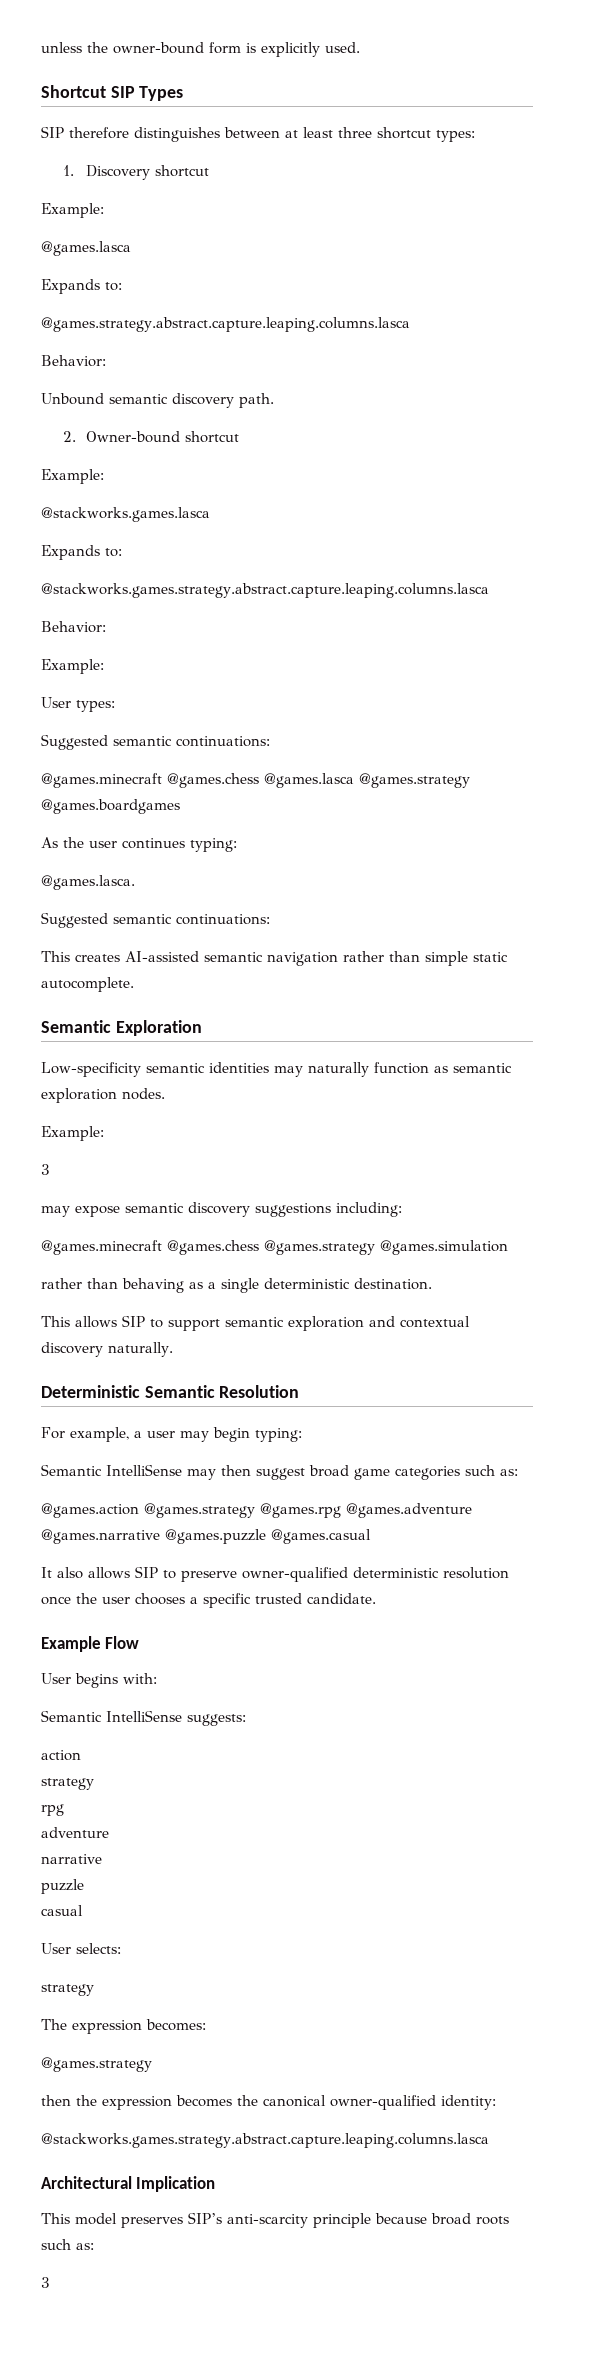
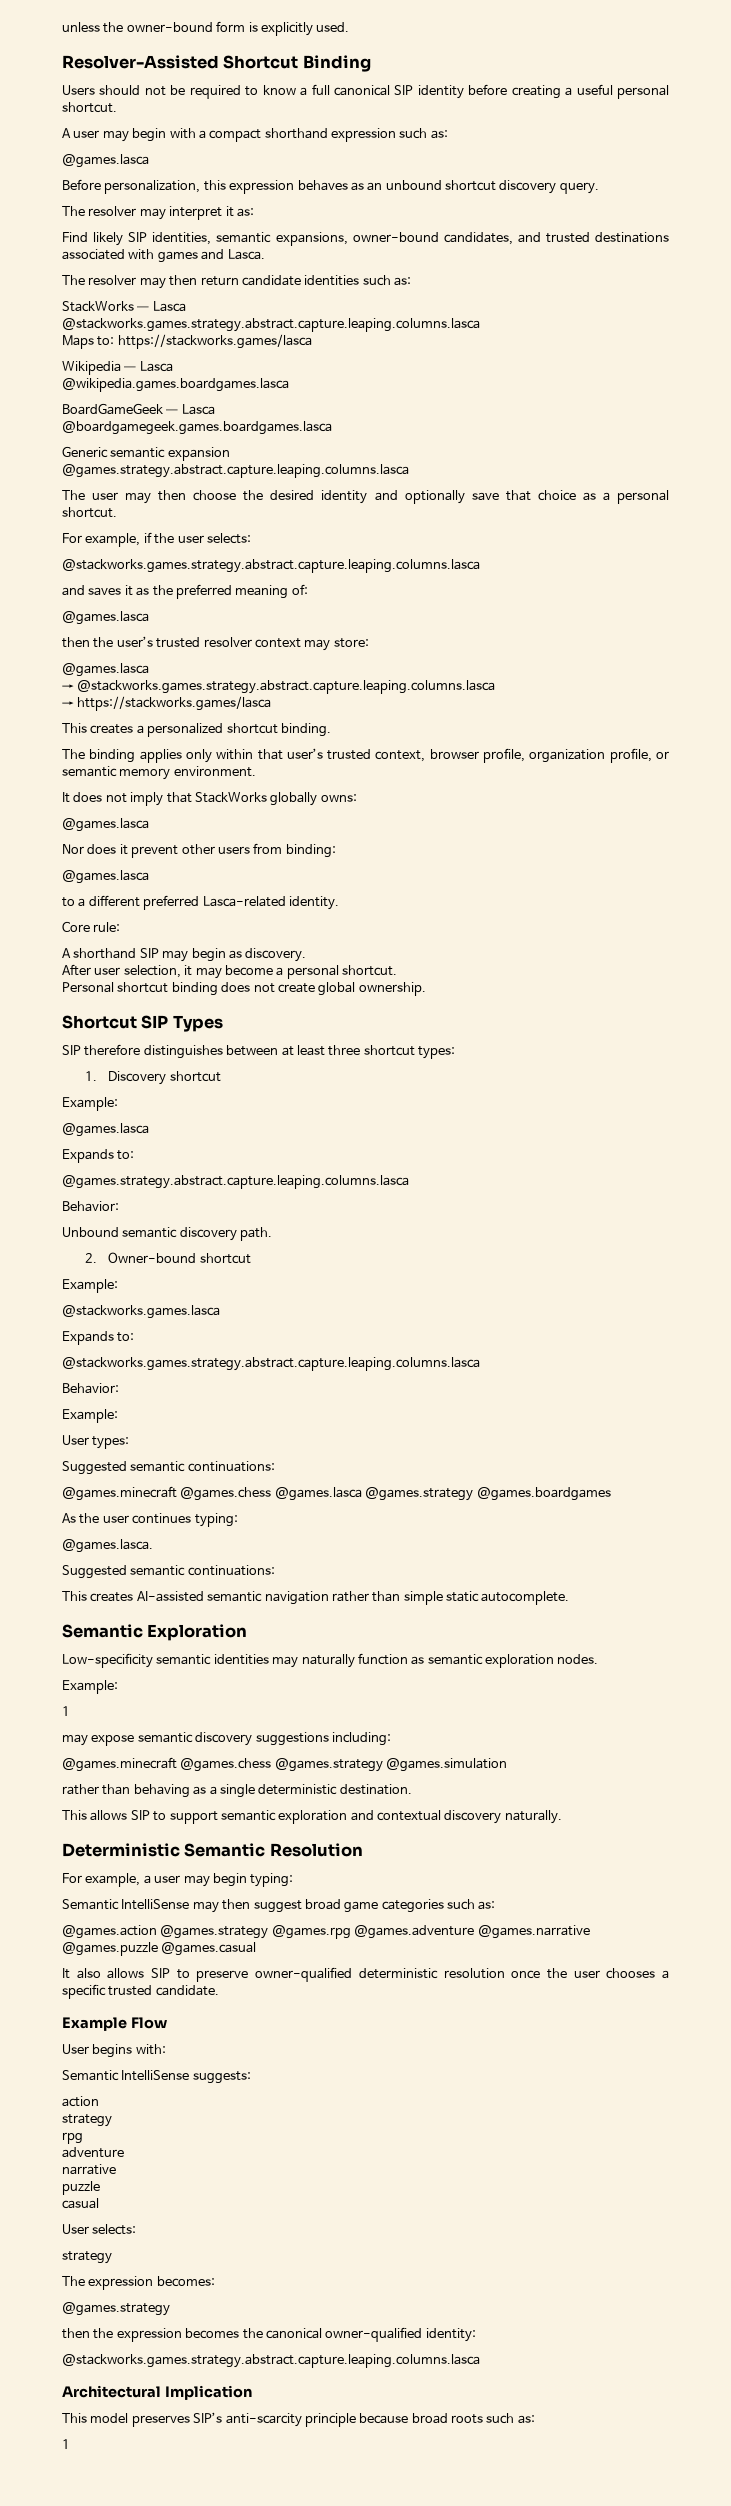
+ Resolver-Assisted Shortcut Binding
+ Users should not be required to know a full canonical SIP identity before creating a useful personal shortcut.
+ A user may begin with a compact shorthand expression such as:
+ @games.lasca
+ Before personalization, this expression behaves as an unbound shortcut discovery query.
+ The resolver may interpret it as:
+ Find likely SIP identities, semantic expansions, owner-bound candidates, and trusted destinations associated with games and Lasca.
+ The resolver may then return candidate identities such as:
+ StackWorks — Lasca
+ @stackworks.games.strategy.abstract.capture.leaping.columns.lasca
+ Maps to: https://stackworks.games/lasca
+ Wikipedia — Lasca
+ @wikipedia.games.boardgames.lasca
+ BoardGameGeek — Lasca
+ @boardgamegeek.games.boardgames.lasca
+ Generic semantic expansion
+ @games.strategy.abstract.capture.leaping.columns.lasca
+ The user may then choose the desired identity and optionally save that choice as a personal shortcut.
+ For example, if the user selects:
+ @stackworks.games.strategy.abstract.capture.leaping.columns.lasca
+ and saves it as the preferred meaning of:
+ @games.lasca
+ then the user’s trusted resolver context may store:
+ @games.lasca
+ → @stackworks.games.strategy.abstract.capture.leaping.columns.lasca
+ → https://stackworks.games/lasca
+ This creates a personalized shortcut binding.
+ The binding applies only within that user’s trusted context, browser profile, organization profile, or semantic memory environment.
+ It does not imply that StackWorks globally owns:
+ @games.lasca
+ Nor does it prevent other users from binding:
+ @games.lasca
+ to a different preferred Lasca-related identity.
+ Core rule:
+ A shorthand SIP may begin as discovery.
+ After user selection, it may become a personal shortcut.
+ Personal shortcut binding does not create global ownership.
  Low-specificity semantic identities may naturally function as semantic exploration nodes.
  Example:
- 3
+ 1
  This model preserves SIP’s anti-scarcity principle because broad roots such as:
- 3
+ 1

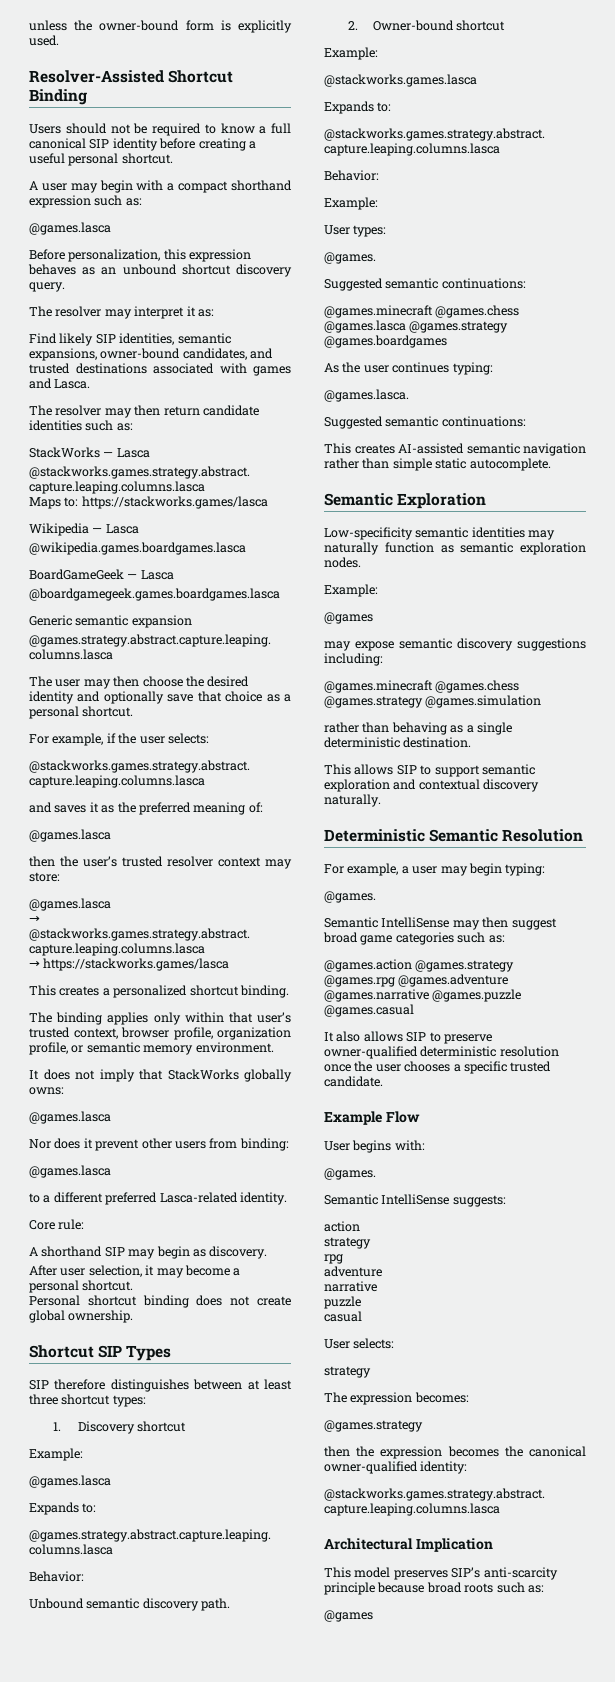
  User types:
+ @games.
  Low-specificity semantic identities may naturally function as semantic exploration nodes.
  Example:
- 1
+ @games
  For example, a user may begin typing:
+ @games.
  User begins with:
+ @games.
  This model preserves SIP’s anti-scarcity principle because broad roots such as:
- 1
+ @games

